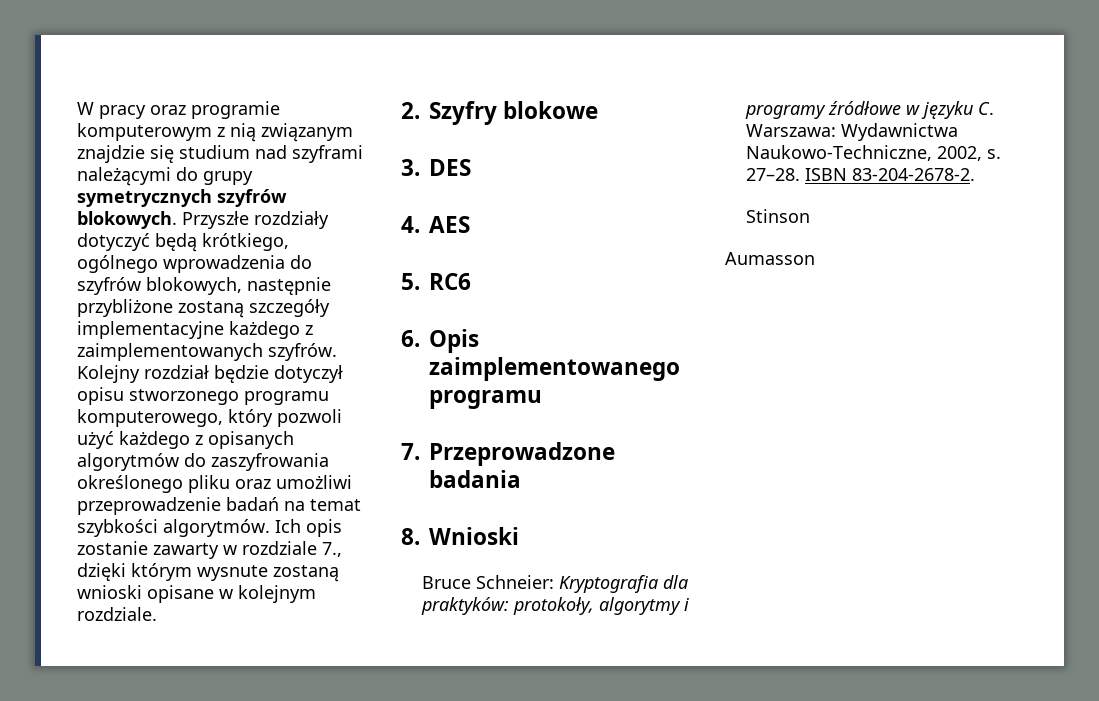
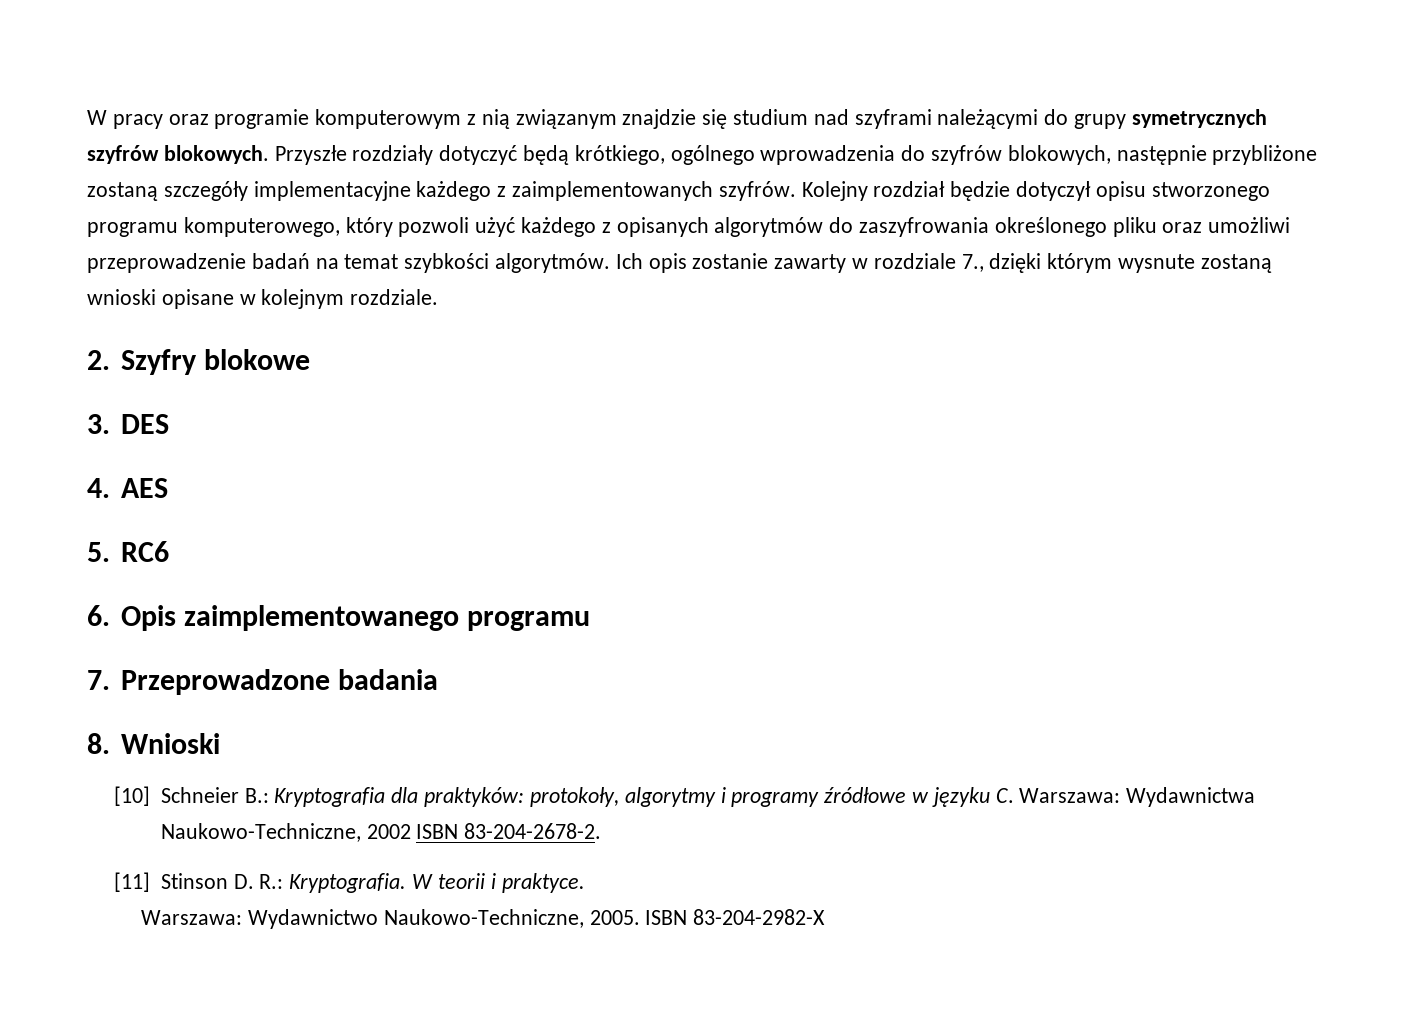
- Bruce Schneier: Kryptografia dla praktyków: protokoły, algorytmy i programy źródłowe w języku C. Warszawa: Wydawnictwa Naukowo-Techniczne, 2002, s. 27–28. ISBN 83-204-2678-2.
+ [10] Schneier B.: Kryptografia dla praktyków: protokoły, algorytmy i programy źródłowe w języku C. Warszawa: Wydawnictwa Naukowo-Techniczne, 2002 ISBN 83-204-2678-2.
- Stinson
- Aumasson
+ [11] Stinson D. R.: Kryptografia. W teorii i praktyce.
+ Warszawa: Wydawnictwo Naukowo-Techniczne, 2005. ISBN 83-204-2982-X

